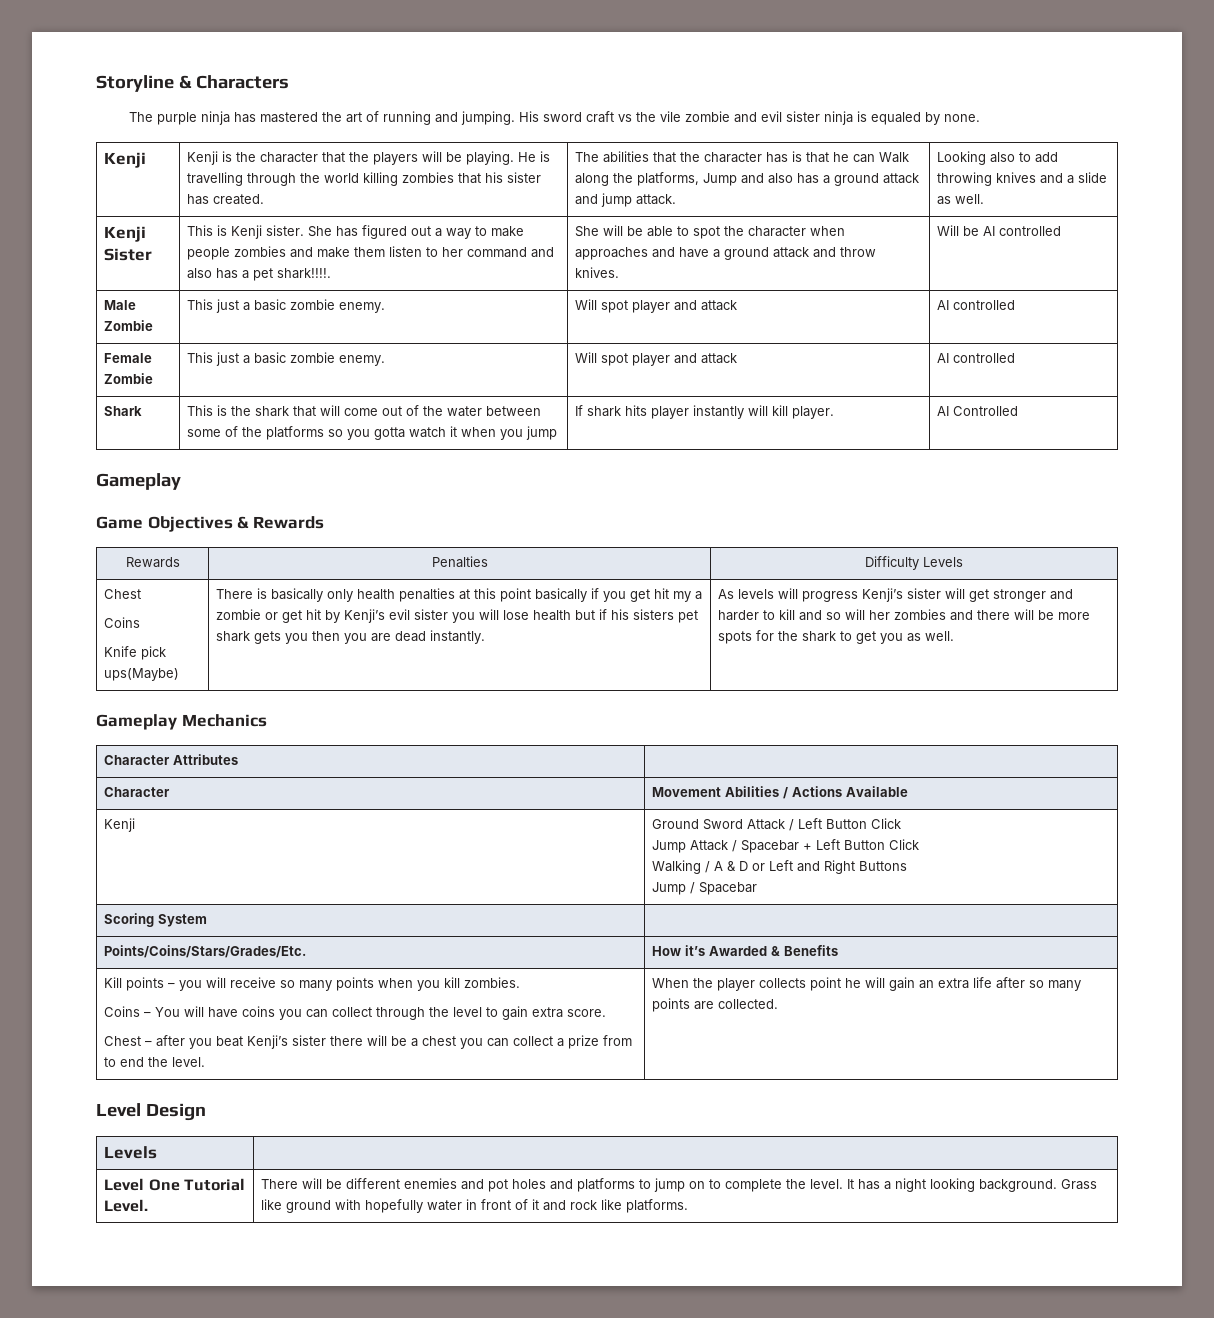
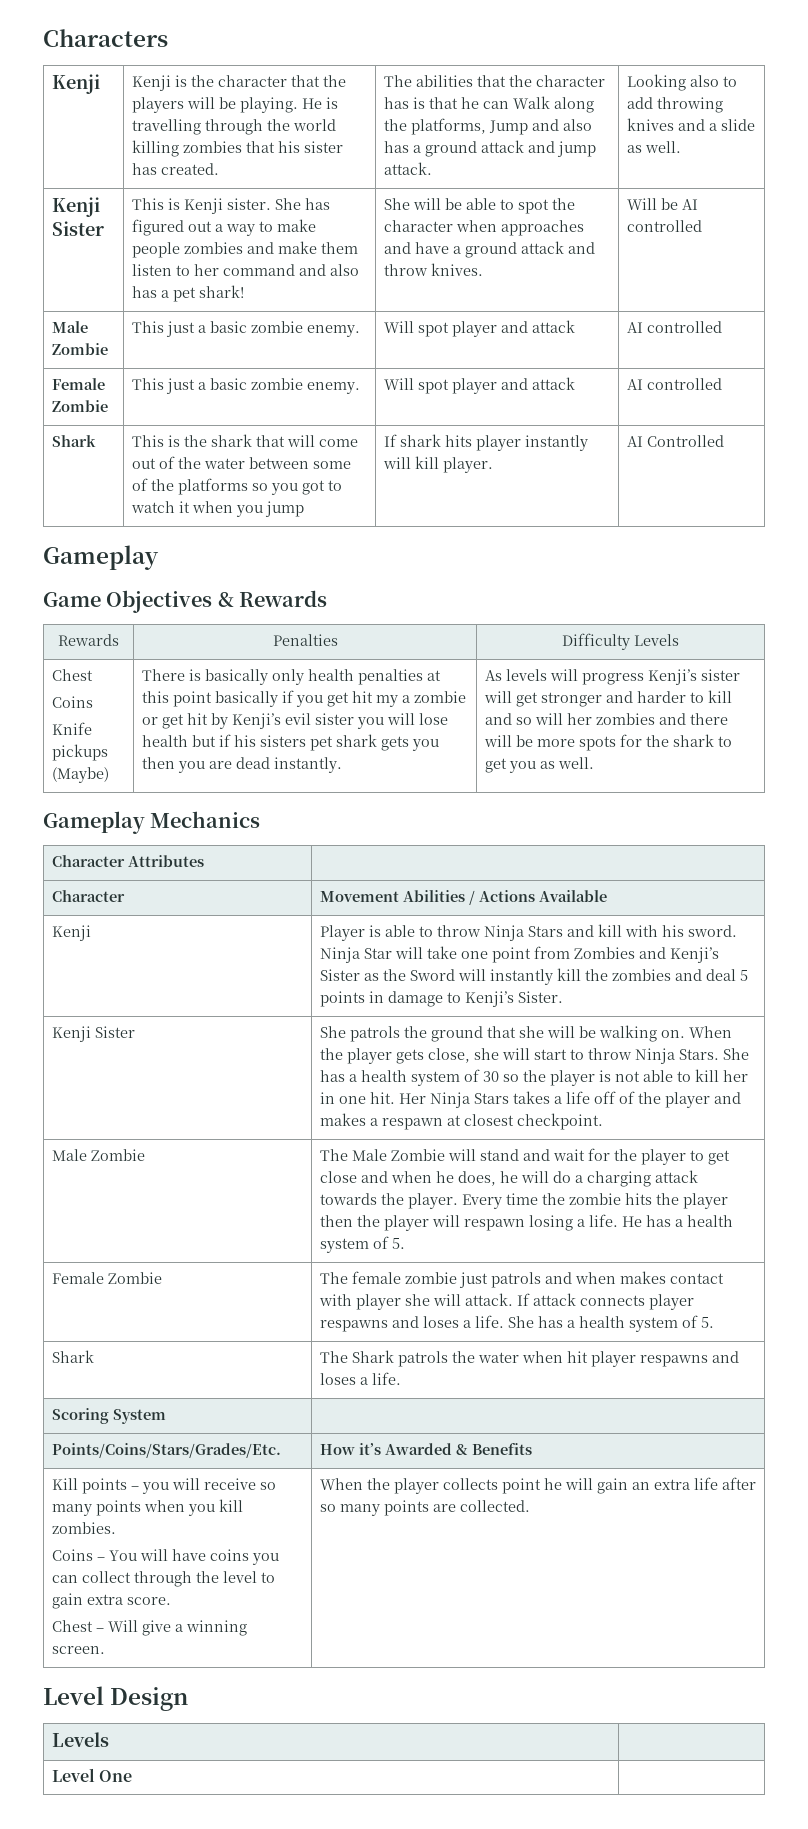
- Storyline & Characters
+ Characters
- The purple ninja has mastered the art of running and jumping. His sword craft vs the vile zombie and evil sister ninja is equaled by none.
- She has figured out a way to make people zombies and make them listen to her command and also has a pet shark!!!!.
+ She has figured out a way to make people zombies and make them listen to her command and also has a pet shark!
- Shark | This is the shark that will come out of the water between some of the platforms so you gotta watch it when you jump | If shark hits player instantly will kill player. | AI Controlled
+ Shark | This is the shark that will come out of the water between some of the platforms so you got to watch it when you jump | If shark hits player instantly will kill player. | AI Controlled
- Knife pick ups(Maybe)
+ Knife pickups (Maybe)
- Ground Sword Attack / Left Button Click
- Jump Attack / Spacebar + Left Button Click
- Walking / A & D or Left and Right Buttons
- Jump / Spacebar
+ Player is able to throw Ninja Stars and kill with his sword. Ninja Star will take one point from Zombies and Kenji’s Sister as the Sword will instantly kill the zombies and deal 5 points in damage to Kenji’s Sister.
+ Kenji Sister | She patrols the ground that she will be walking on. When the player gets close, she will start to throw Ninja Stars. She has a health system of 30 so the player is not able to kill her in one hit. Her Ninja Stars takes a life off of the player and makes a respawn at closest checkpoint.
+ Male Zombie | The Male Zombie will stand and wait for the player to get close and when he does, he will do a charging attack towards the player. Every time the zombie hits the player then the player will respawn losing a life. He has a health system of 5.
+ Female Zombie | The female zombie just patrols and when makes contact with player she will attack. If attack connects player respawns and loses a life. She has a health system of 5.
+ Shark | The Shark patrols the water when hit player respawns and loses a life.
- Chest – after you beat Kenji’s sister there will be a chest you can collect a prize from to end the level.
+ Chest – Will give a winning screen.
- Level One Tutorial Level. | There will be different enemies and pot holes and platforms to jump on to complete the level. It has a night looking background. Grass like ground with hopefully water in front of it and rock like platforms.
+ Level One

